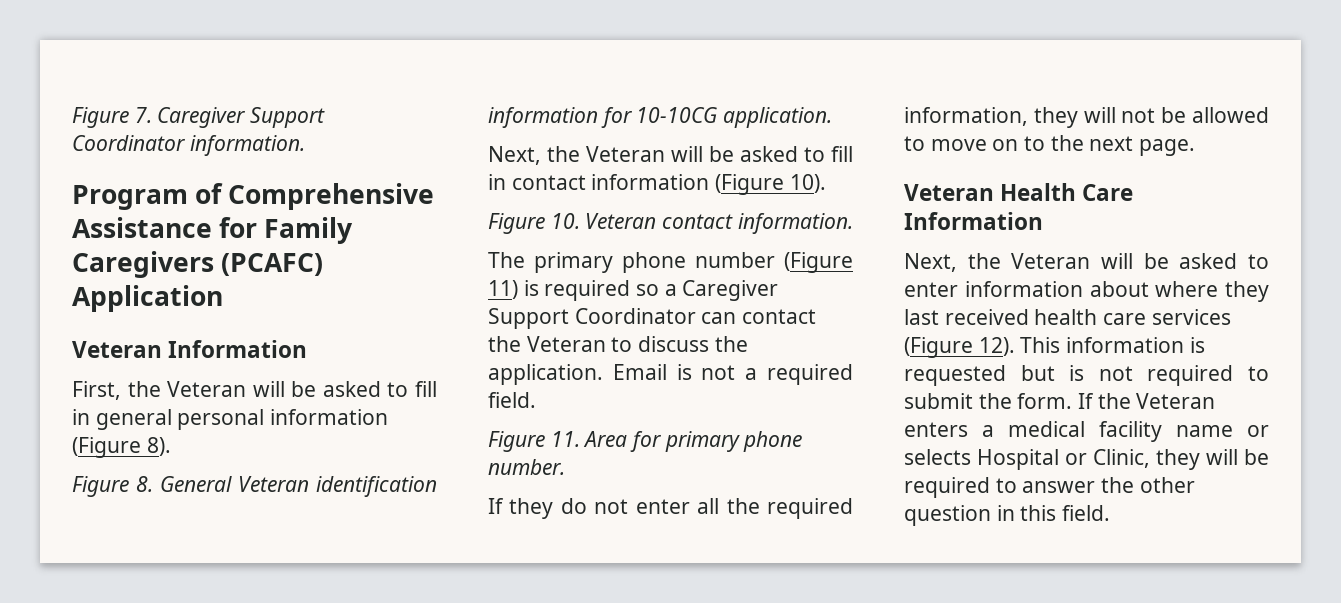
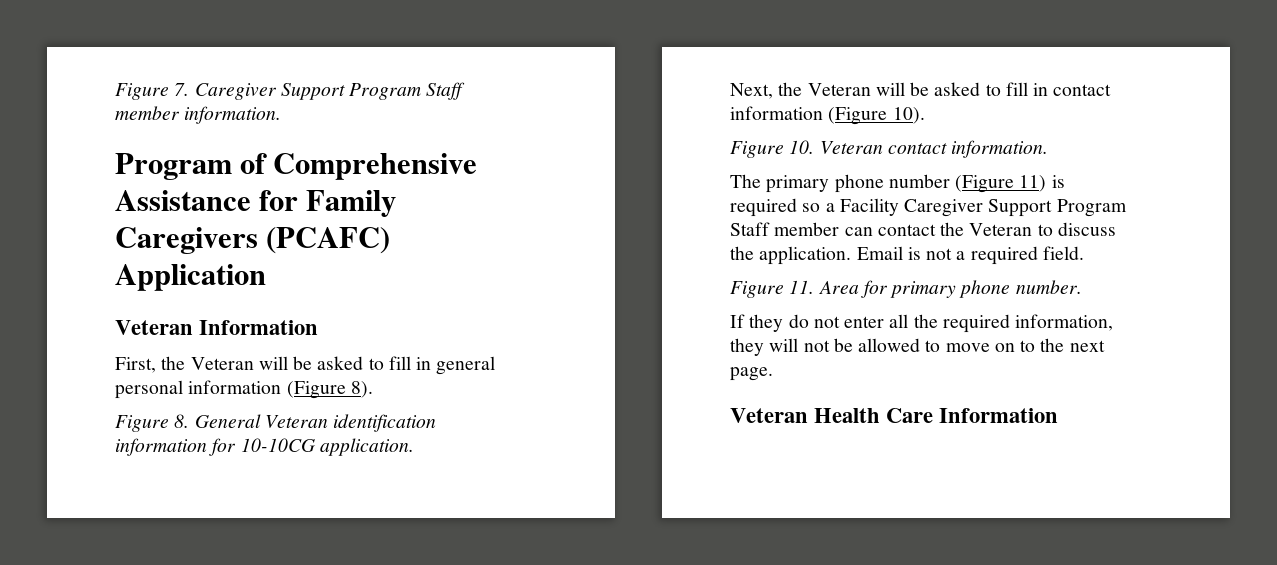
- Figure 7. Caregiver Support Coordinator information.
+ Figure 7. Caregiver Support Program Staff member information.
- The primary phone number (Figure 11) is required so a Caregiver Support Coordinator can contact the Veteran to discuss the application.
+ The primary phone number (Figure 11) is required so a Facility Caregiver Support Program Staff member can contact the Veteran to discuss the application.
- Next, the Veteran will be asked to enter information about where they last received health care services (Figure 12). This information is requested but is not required to submit the form. If the Veteran enters a medical facility name or selects Hospital or Clinic, they will be required to answer the other question in this field.

